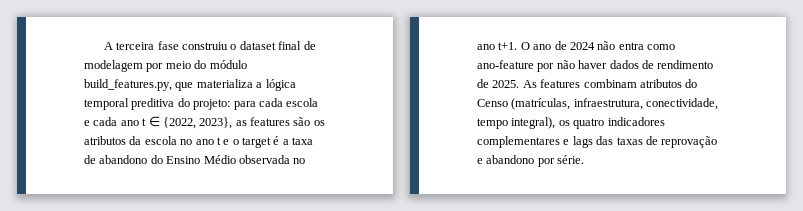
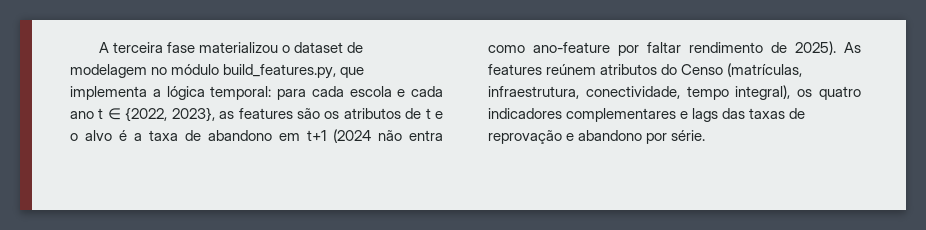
- A terceira fase construiu o dataset final de modelagem por meio do módulo build_features.py, que materializa a lógica temporal preditiva do projeto: para cada escola e cada ano t ∈ {2022, 2023}, as features são os atributos da escola no ano t e o target é a taxa de abandono do Ensino Médio observada no ano t+1. O ano de 2024 não entra como ano-feature por não haver dados de rendimento de 2025.
+ A terceira fase materializou o dataset de modelagem no módulo build_features.py, que implementa a lógica temporal: para cada escola e cada ano t ∈ {2022, 2023}, as features são os atributos de t e o alvo é a taxa de abandono em t+1 (2024 não entra como ano-feature por faltar rendimento de 2025).
- As features combinam atributos do Censo (matrículas, infraestrutura, conectividade, tempo integral), os quatro indicadores complementares e lags das taxas de reprovação e abandono por série.
+ As features reúnem atributos do Censo (matrículas, infraestrutura, conectividade, tempo integral), os quatro indicadores complementares e lags das taxas de reprovação e abandono por série.

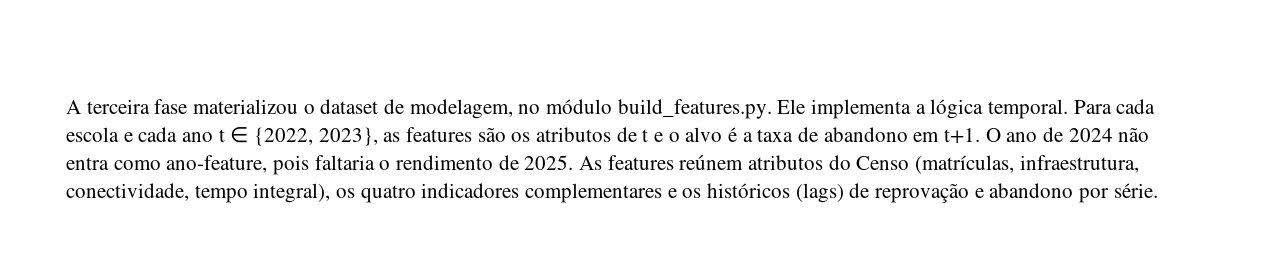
- A terceira fase materializou o dataset de modelagem no módulo build_features.py, que implementa a lógica temporal: para cada escola e cada ano t ∈ {2022, 2023}, as features são os atributos de t e o alvo é a taxa de abandono em t+1 (2024 não entra como ano-feature por faltar rendimento de 2025).
+ A terceira fase materializou o dataset de modelagem, no módulo build_features.py. Ele implementa a lógica temporal. Para cada escola e cada ano t ∈ {2022, 2023}, as features são os atributos de t e o alvo é a taxa de abandono em t+1. O ano de 2024 não entra como ano-feature, pois faltaria o rendimento de 2025.
- As features reúnem atributos do Censo (matrículas, infraestrutura, conectividade, tempo integral), os quatro indicadores complementares e lags das taxas de reprovação e abandono por série.
+ As features reúnem atributos do Censo (matrículas, infraestrutura, conectividade, tempo integral), os quatro indicadores complementares e os históricos (lags) de reprovação e abandono por série.

